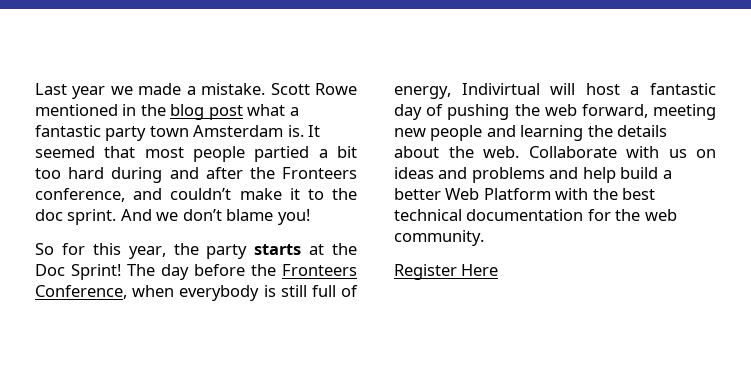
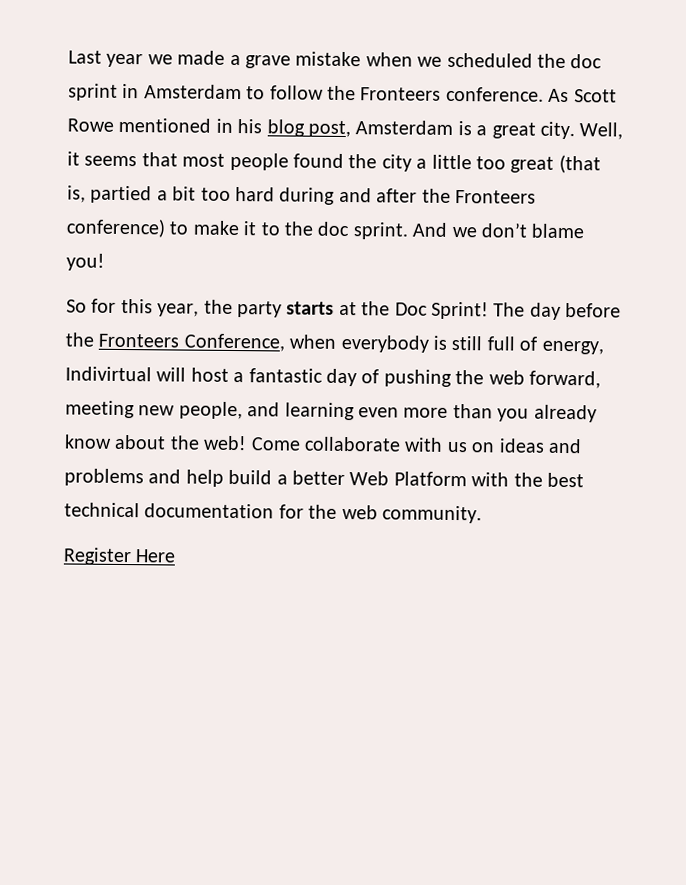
- Last year we made a mistake. Scott Rowe mentioned in the blog post what a fantastic party town Amsterdam is. It seemed that most people partied a bit too hard during and after the Fronteers conference, and couldn’t make it to the doc sprint.
+ Last year we made a grave mistake when we scheduled the doc sprint in Amsterdam to follow the Fronteers conference. As Scott Rowe mentioned in his blog post, Amsterdam is a great city. Well, it seems that most people found the city a little too great (that is, partied a bit too hard during and after the Fronteers conference) to make it to the doc sprint.
- The day before the Fronteers Conference, when everybody is still full of energy, Indivirtual will host a fantastic day of pushing the web forward, meeting new people and learning the details about the web. Collaborate with us on ideas and problems and help build a better Web Platform with the best technical documentation for the web community.
+ The day before the Fronteers Conference, when everybody is still full of energy, Indivirtual will host a fantastic day of pushing the web forward, meeting new people, and learning even more than you already know about the web! Come collaborate with us on ideas and problems and help build a better Web Platform with the best technical documentation for the web community.

